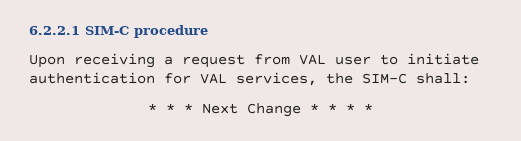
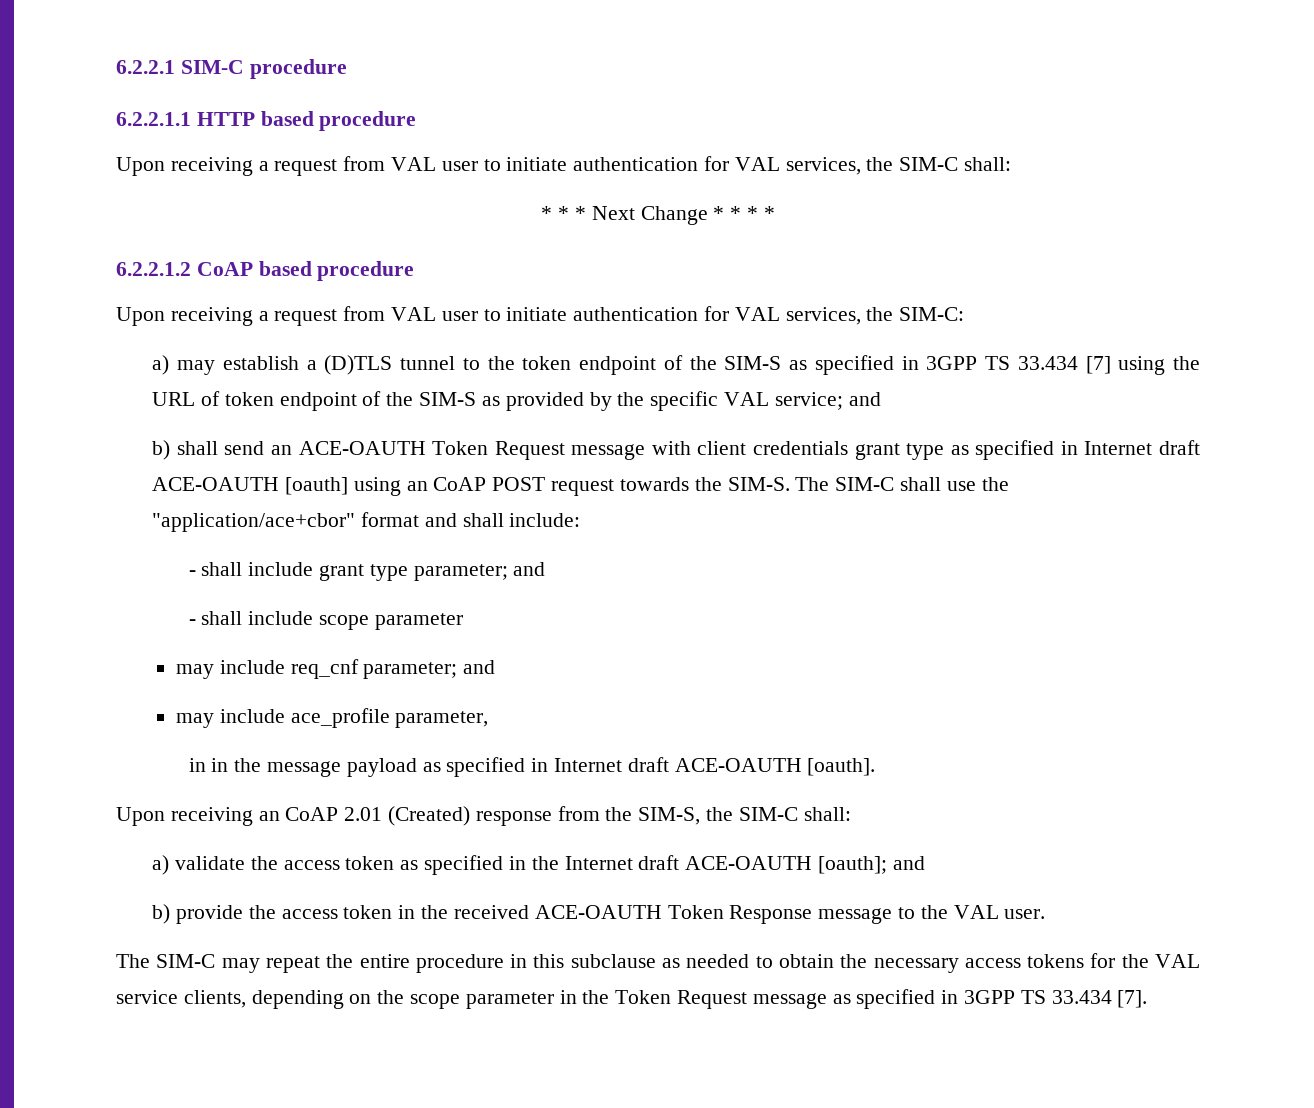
+ 6.2.2.1.1 HTTP based procedure
+ 6.2.2.1.2 CoAP based procedure
+ Upon receiving a request from VAL user to initiate authentication for VAL services, the SIM-C:
+ a) may establish a (D)TLS tunnel to the token endpoint of the SIM-S as specified in 3GPP TS 33.434 [7] using the URL of token endpoint of the SIM-S as provided by the specific VAL service; and
+ b) shall send an ACE-OAUTH Token Request message with client credentials grant type as specified in Internet draft ACE-OAUTH [oauth] using an CoAP POST request towards the SIM-S. The SIM-C shall use the "application/ace+cbor" format and shall include:
+ - shall include grant type parameter; and
+ - shall include scope parameter
+ may include req_cnf parameter; and
+ may include ace_profile parameter,
+ in in the message payload as specified in Internet draft ACE-OAUTH [oauth].
+ Upon receiving an CoAP 2.01 (Created) response from the SIM-S, the SIM-C shall:
+ a) validate the access token as specified in the Internet draft ACE-OAUTH [oauth]; and
+ b) provide the access token in the received ACE-OAUTH Token Response message to the VAL user.
+ The SIM-C may repeat the entire procedure in this subclause as needed to obtain the necessary access tokens for the VAL service clients, depending on the scope parameter in the Token Request message as specified in 3GPP TS 33.434 [7].

